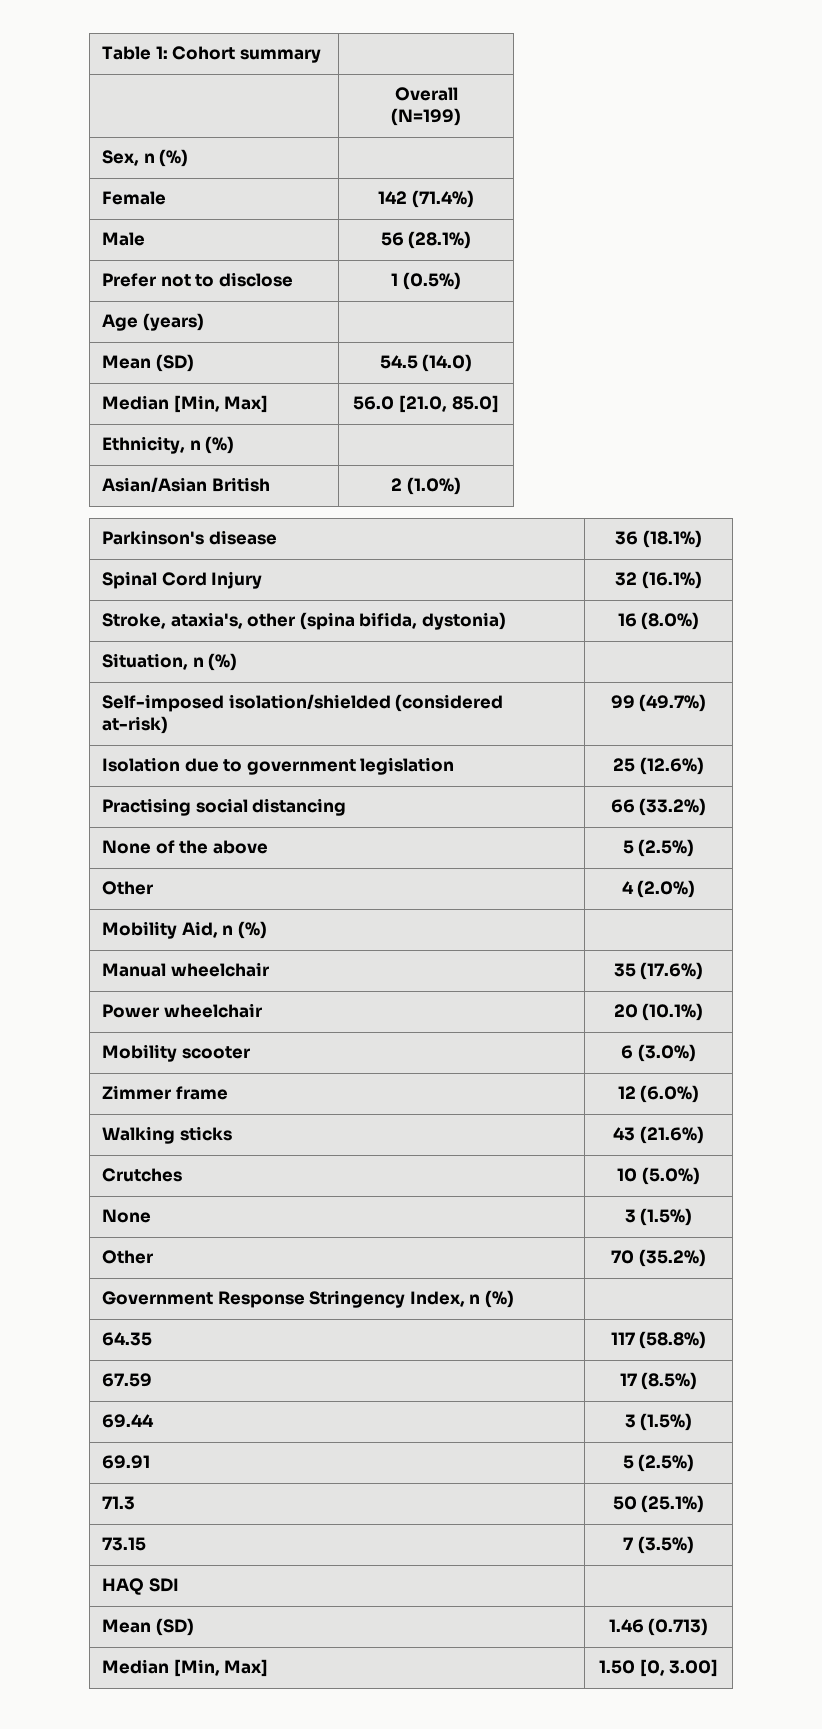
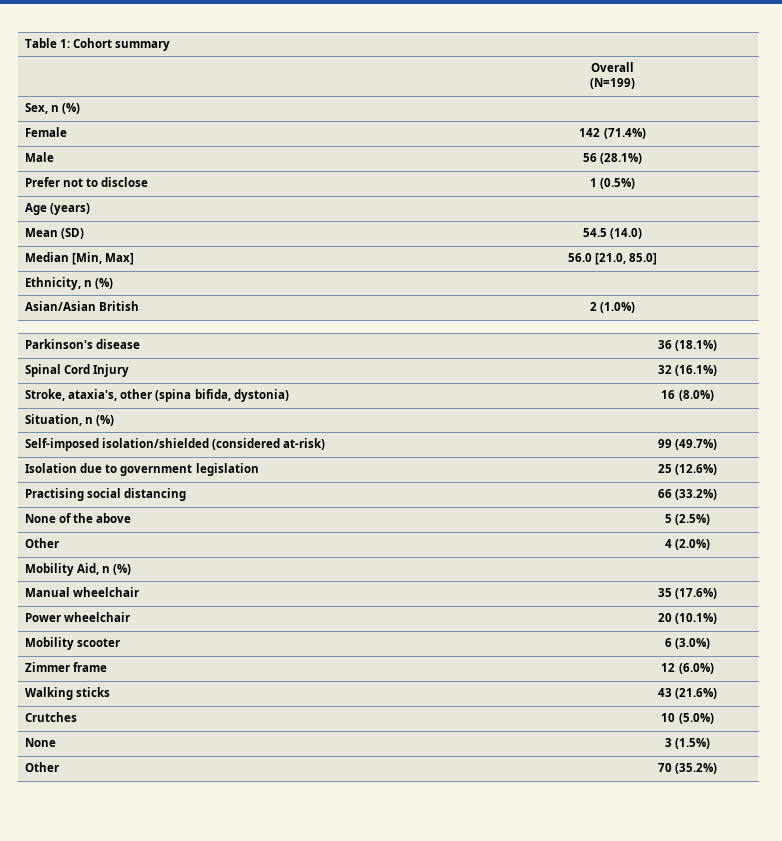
- Government Response Stringency Index, n (%) |
- 64.35 | 117 (58.8%)
- 67.59 | 17 (8.5%)
- 69.44 | 3 (1.5%)
- 69.91 | 5 (2.5%)
- 71.3 | 50 (25.1%)
- 73.15 | 7 (3.5%)
- HAQ SDI |
- Mean (SD) | 1.46 (0.713)
- Median [Min, Max] | 1.50 [0, 3.00]

